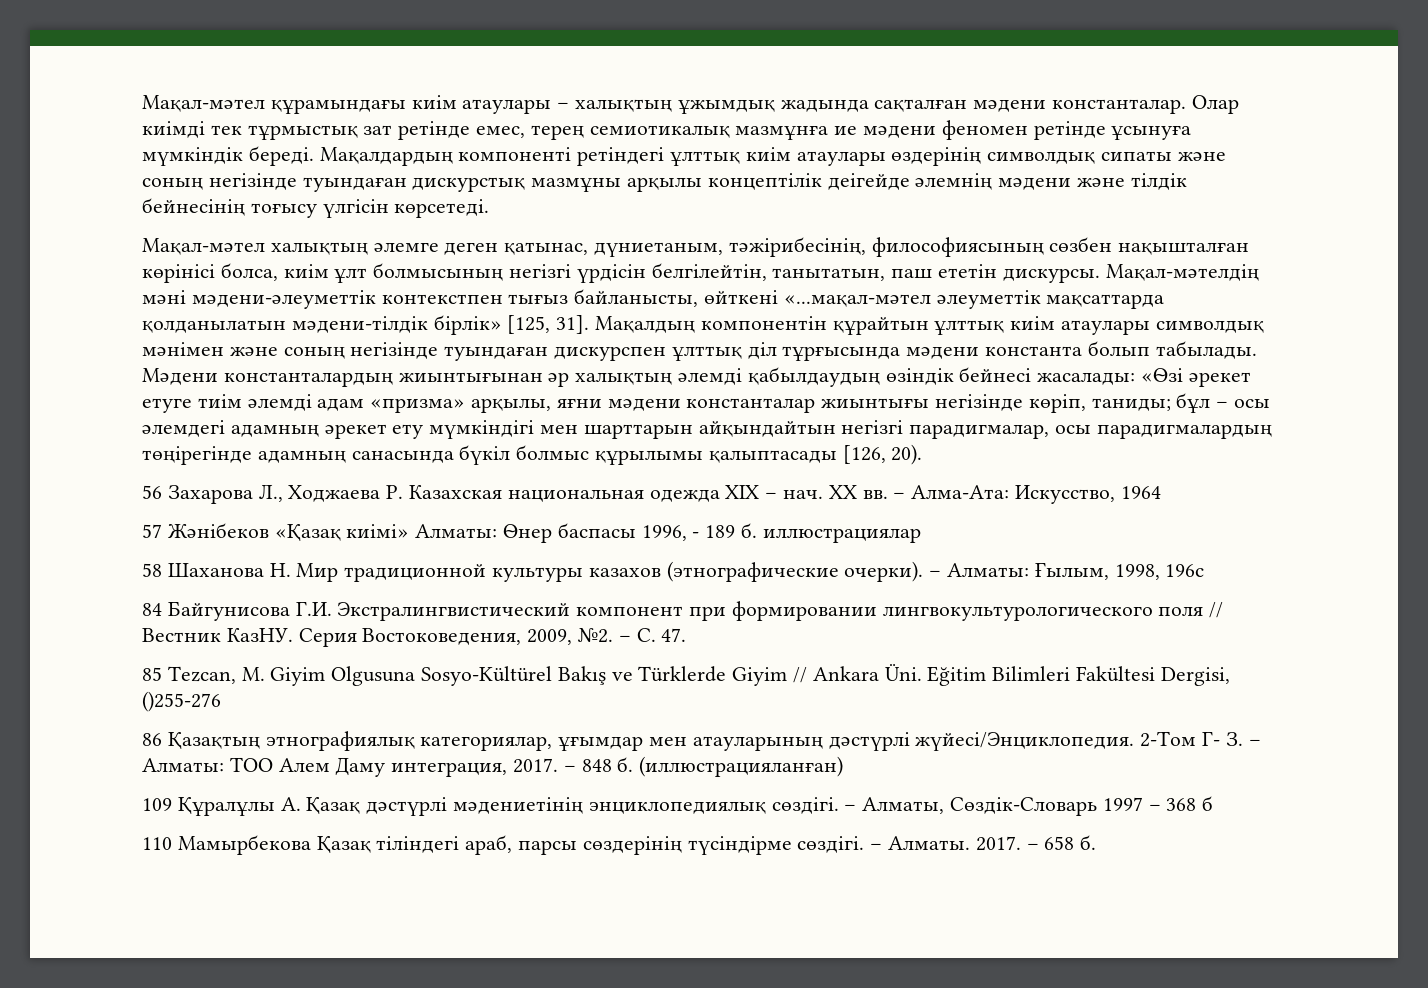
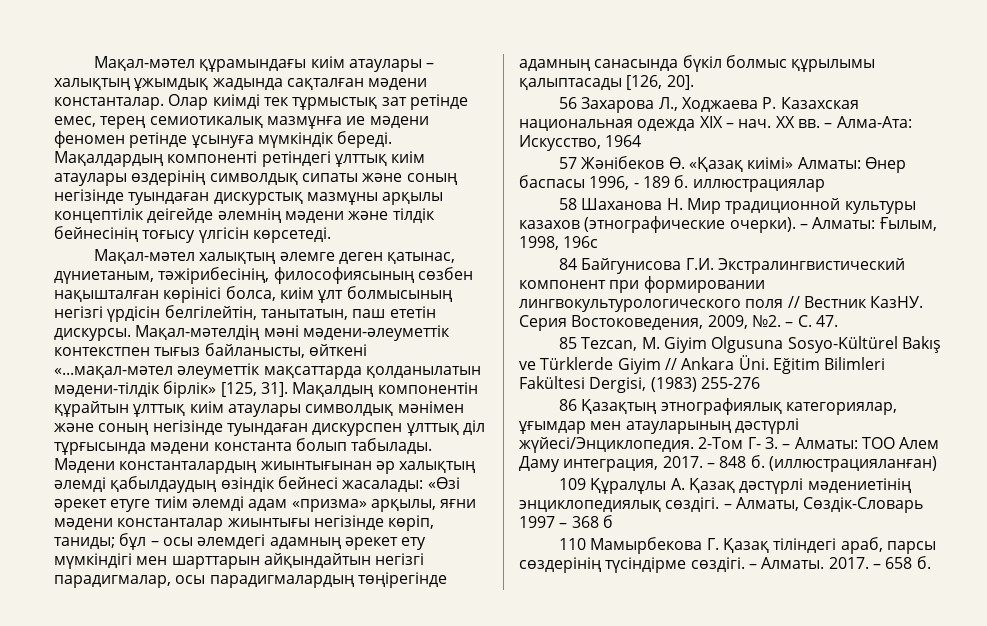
- Мәдени константалардың жиынтығынан әр халықтың әлемді қабылдаудың өзіндік бейнесі жасалады: «Өзі әрекет етуге тиім әлемді адам «призма» арқылы, яғни мәдени константалар жиынтығы негізінде көріп, таниды; бұл – осы әлемдегі адамның әрекет ету мүмкіндігі мен шарттарын айқындайтын негізгі парадигмалар, осы парадигмалардың төңірегінде адамның санасында бүкіл болмыс құрылымы қалыптасады [126, 20).
+ Мәдени константалардың жиынтығынан әр халықтың әлемді қабылдаудың өзіндік бейнесі жасалады: «Өзі әрекет етуге тиім әлемді адам «призма» арқылы, яғни мәдени константалар жиынтығы негізінде көріп, таниды; бұл – осы әлемдегі адамның әрекет ету мүмкіндігі мен шарттарын айқындайтын негізгі парадигмалар, осы парадигмалардың төңірегінде адамның санасында бүкіл болмыс құрылымы қалыптасады [126, 20].
- 57 Жәнібеков «Қазақ киімі» Алматы: Өнер баспасы 1996, - 189 б. иллюстрациялар
+ 57 Жәнібеков Ө. «Қазақ киімі» Алматы: Өнер баспасы 1996, - 189 б. иллюстрациялар
- 85 Tezcan, M. Giyim Olgusuna Sosyo-Kültürel Bakış ve Türklerde Giyim // Ankara Üni. Eğitim Bilimleri Fakültesi Dergisi, ()255-276
+ 85 Tezcan, M. Giyim Olgusuna Sosyo-Kültürel Bakış ve Türklerde Giyim // Ankara Üni. Eğitim Bilimleri Fakültesi Dergisi, (1983) 255-276
- 110 Мамырбекова Қазақ тіліндегі араб, парсы сөздерінің түсіндірме сөздігі.
+ 110 Мамырбекова Г. Қазақ тіліндегі араб, парсы сөздерінің түсіндірме сөздігі.

